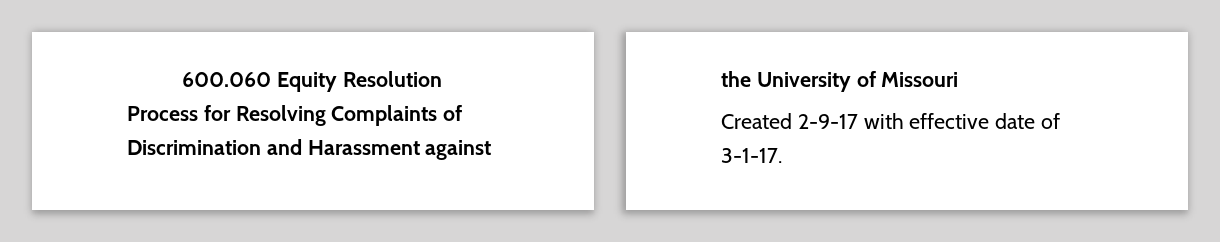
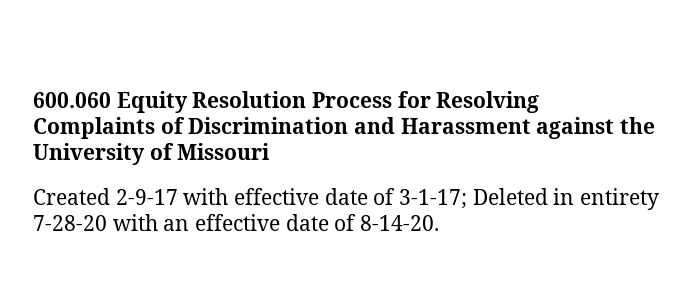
- Created 2-9-17 with effective date of 3-1-17.
+ Created 2-9-17 with effective date of 3-1-17; Deleted in entirety 7-28-20 with an effective date of 8-14-20.

